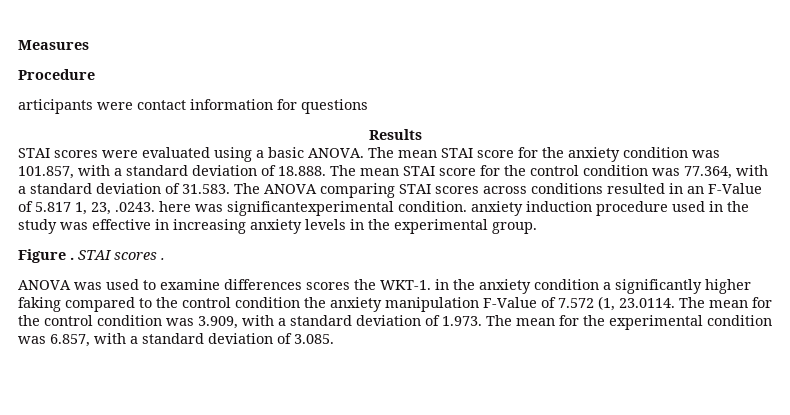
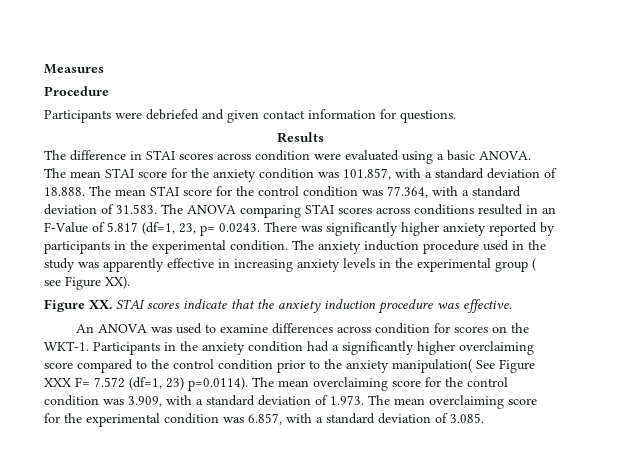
- articipants were contact information for questions
+ Participants were debriefed and given contact information for questions.
- STAI scores were evaluated using a basic ANOVA.
+ The difference in STAI scores across condition were evaluated using a basic ANOVA.
- The mean STAI score for the anxiety condition was 101.857, with a standard deviation of 18.888. The mean STAI score for the control condition was 77.364, with a standard deviation of 31.583. The ANOVA comparing STAI scores across conditions resulted in an F-Value of 5.817 1, 23, .0243. here was significantexperimental condition. anxiety induction procedure used in the study was effective in increasing anxiety levels in the experimental group.
- Figure . STAI scores .
- ANOVA was used to examine differences scores the WKT-1. in the anxiety condition a significantly higher faking compared to the control condition the anxiety manipulation F-Value of 7.572 (1, 23.0114. The mean for the control condition was 3.909, with a standard deviation of 1.973. The mean for the experimental condition was 6.857, with a standard deviation of 3.085.
+ The mean STAI score for the anxiety condition was 101.857, with a standard deviation of 18.888. The mean STAI score for the control condition was 77.364, with a standard deviation of 31.583. The ANOVA comparing STAI scores across conditions resulted in an F-Value of 5.817 (df=1, 23, p= 0.0243. There was significantly higher anxiety reported by participants in the experimental condition. The anxiety induction procedure used in the study was apparently effective in increasing anxiety levels in the experimental group ( see Figure XX).
+ Figure XX. STAI scores indicate that the anxiety induction procedure was effective.
+ An ANOVA was used to examine differences across condition for scores on the WKT-1. Participants in the anxiety condition had a significantly higher overclaiming score compared to the control condition prior to the anxiety manipulation( See Figure XXX F= 7.572 (df=1, 23) p=0.0114). The mean overclaiming score for the control condition was 3.909, with a standard deviation of 1.973. The mean overclaiming score for the experimental condition was 6.857, with a standard deviation of 3.085.

